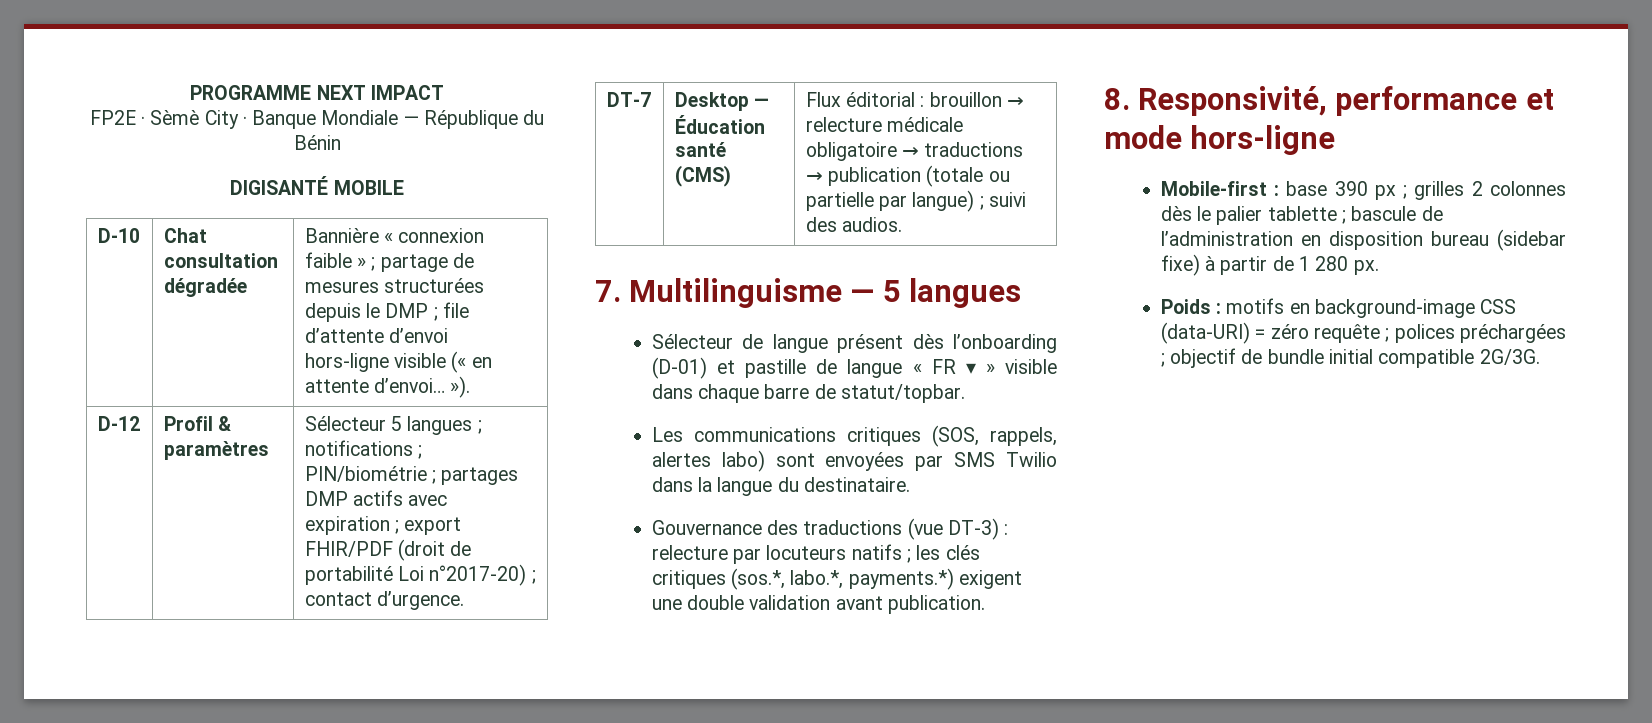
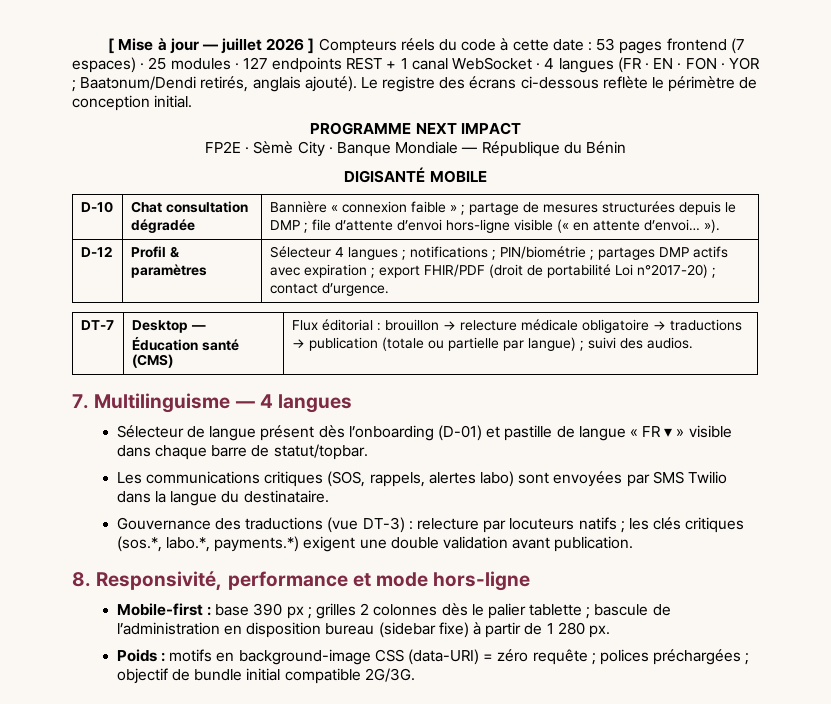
+ [ Mise à jour — juillet 2026 ] Compteurs réels du code à cette date : 53 pages frontend (7 espaces) · 25 modules · 127 endpoints REST + 1 canal WebSocket · 4 langues (FR · EN · FON · YOR ; Baatɔnum/Dendi retirés, anglais ajouté). Le registre des écrans ci-dessous reflète le périmètre de conception initial.
- D-12 | Profil & paramètres | Sélecteur 5 langues ; notifications ; PIN/biométrie ; partages DMP actifs avec expiration ; export FHIR/PDF (droit de portabilité Loi n°2017-20) ; contact d’urgence.
+ D-12 | Profil & paramètres | Sélecteur 4 langues ; notifications ; PIN/biométrie ; partages DMP actifs avec expiration ; export FHIR/PDF (droit de portabilité Loi n°2017-20) ; contact d’urgence.
- 7. Multilinguisme — 5 langues
+ 7. Multilinguisme — 4 langues

